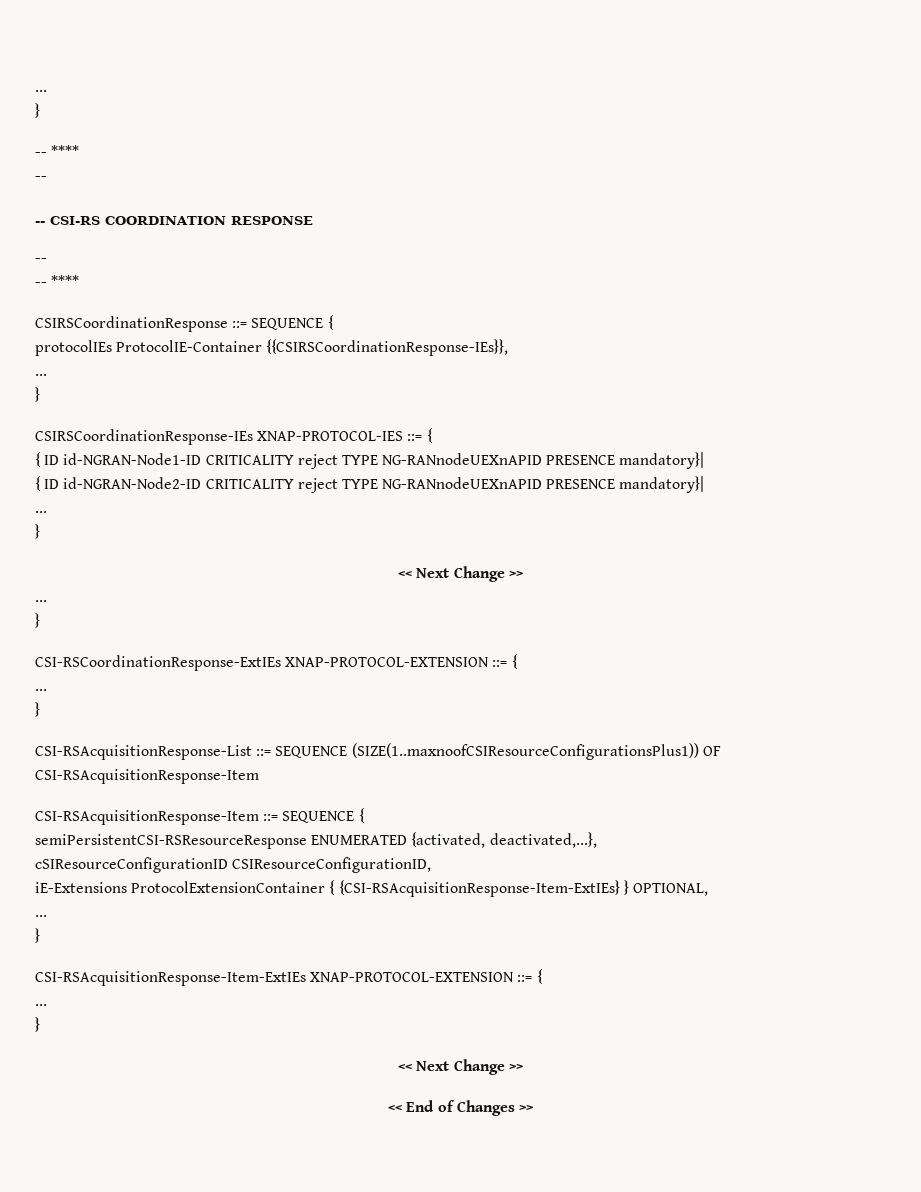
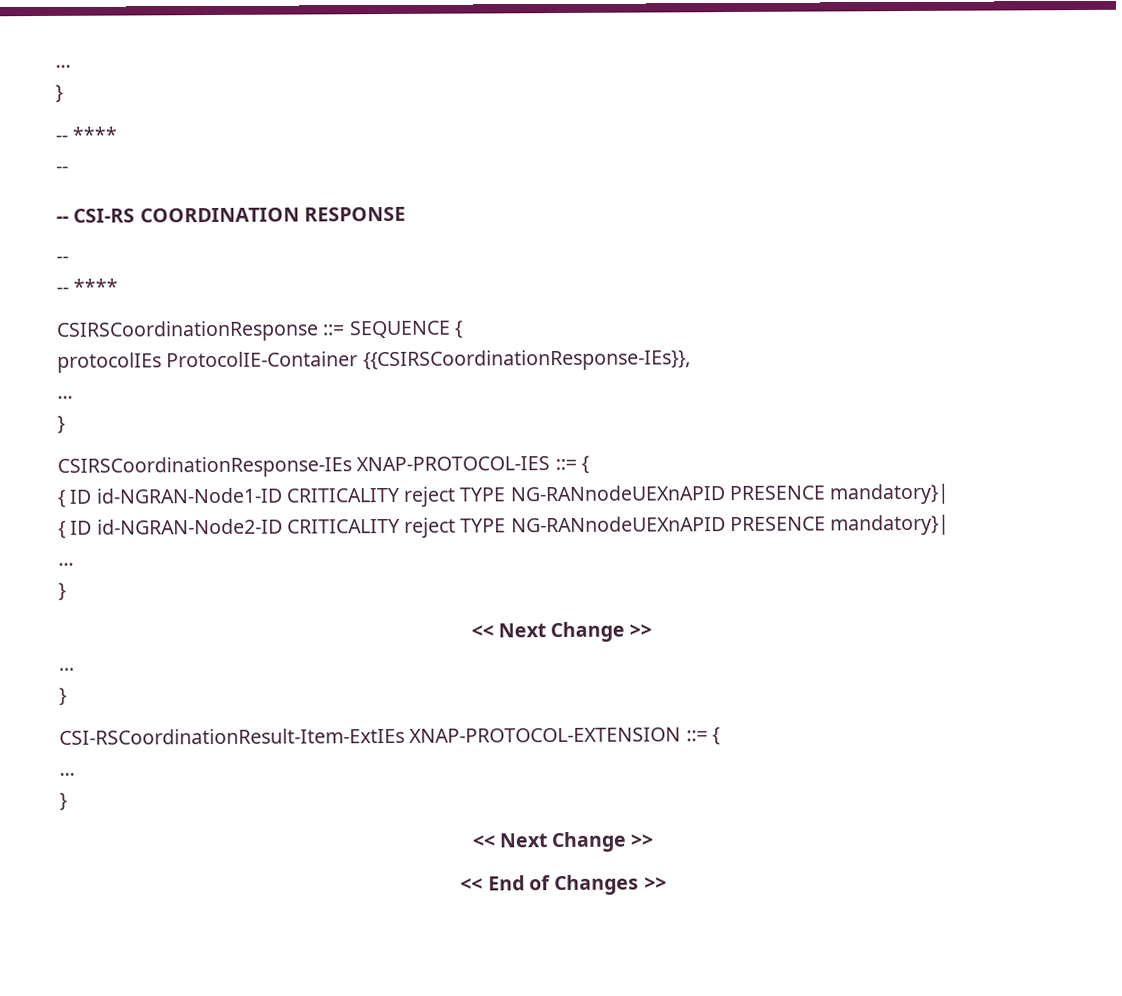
- CSI-RSCoordinationResponse-ExtIEs XNAP-PROTOCOL-EXTENSION ::= {
- ...
- }
- CSI-RSAcquisitionResponse-List ::= SEQUENCE (SIZE(1..maxnoofCSIResourceConfigurationsPlus1)) OF CSI-RSAcquisitionResponse-Item
- CSI-RSAcquisitionResponse-Item ::= SEQUENCE {
- semiPersistentCSI-RSResourceResponse ENUMERATED {activated, deactivated,...},
- cSIResourceConfigurationID CSIResourceConfigurationID,
- iE-Extensions ProtocolExtensionContainer { {CSI-RSAcquisitionResponse-Item-ExtIEs} } OPTIONAL,
- ...
- }
- CSI-RSAcquisitionResponse-Item-ExtIEs XNAP-PROTOCOL-EXTENSION ::= {
+ CSI-RSCoordinationResult-Item-ExtIEs XNAP-PROTOCOL-EXTENSION ::= {

